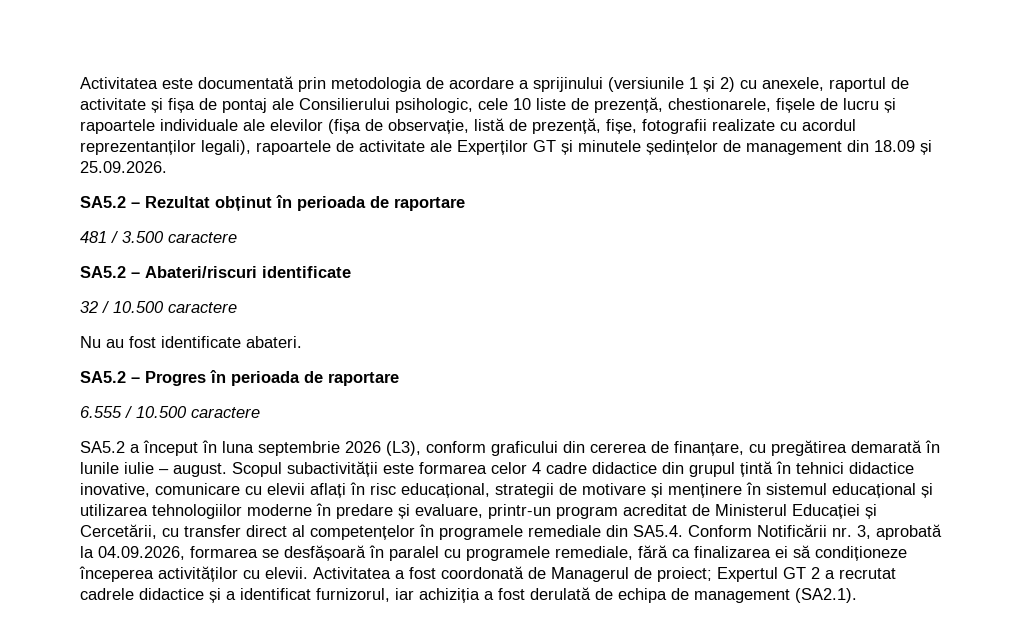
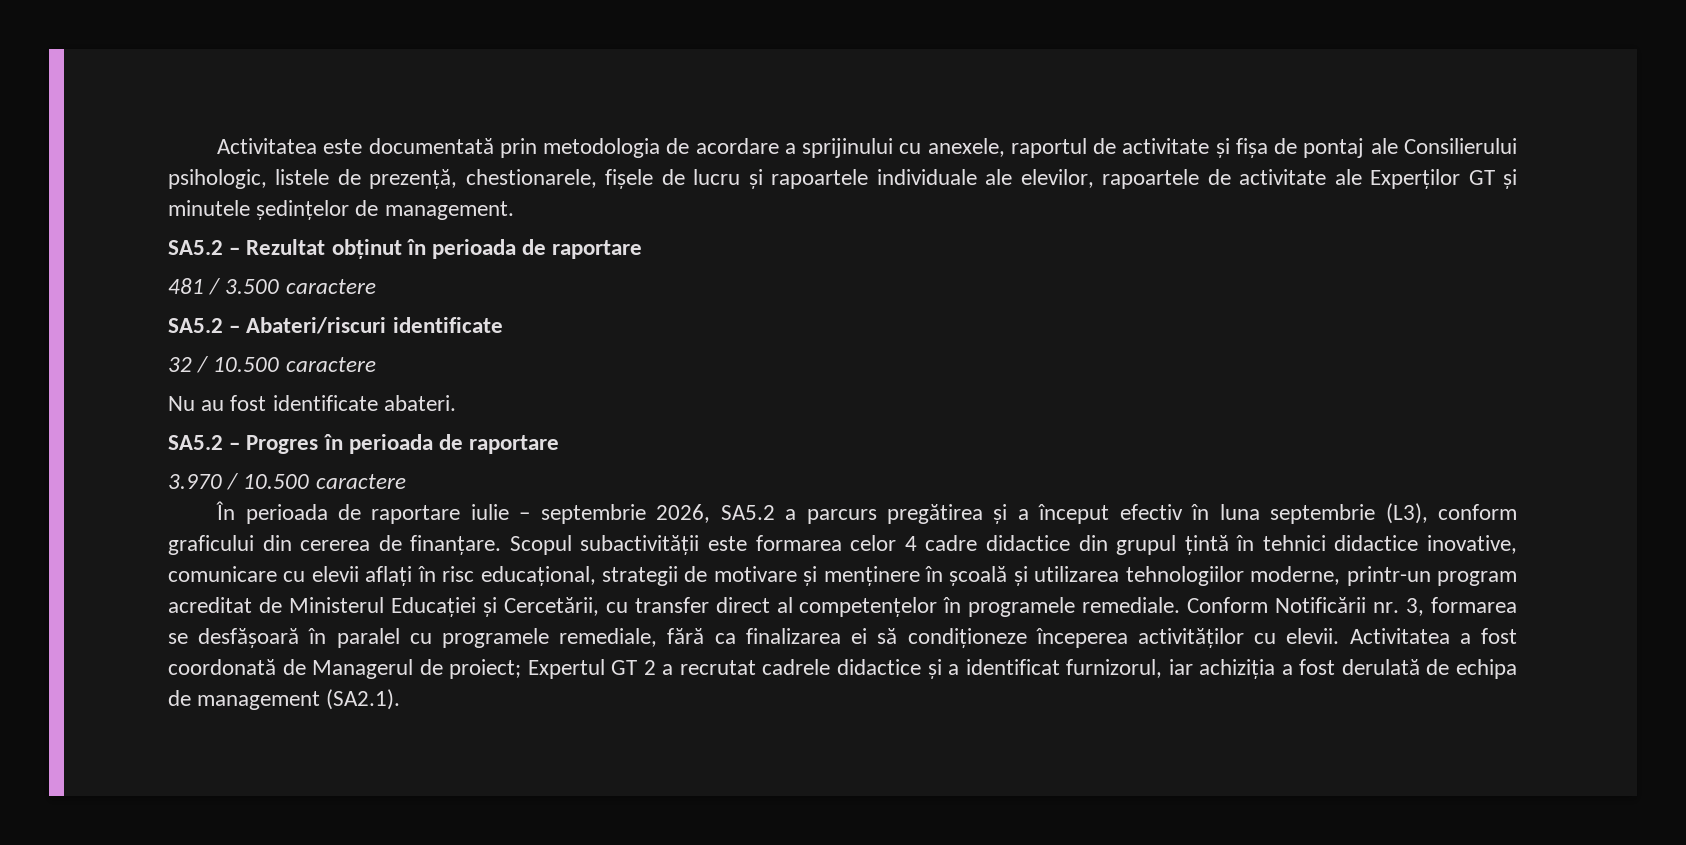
- Activitatea este documentată prin metodologia de acordare a sprijinului (versiunile 1 și 2) cu anexele, raportul de activitate și fișa de pontaj ale Consilierului psihologic, cele 10 liste de prezență, chestionarele, fișele de lucru și rapoartele individuale ale elevilor (fișa de observație, listă de prezență, fișe, fotografii realizate cu acordul reprezentanților legali), rapoartele de activitate ale Experților GT și minutele ședințelor de management din 18.09 și 25.09.2026.
+ Activitatea este documentată prin metodologia de acordare a sprijinului cu anexele, raportul de activitate și fișa de pontaj ale Consilierului psihologic, listele de prezență, chestionarele, fișele de lucru și rapoartele individuale ale elevilor, rapoartele de activitate ale Experților GT și minutele ședințelor de management.
- 6.555 / 10.500 caractere
- SA5.2 a început în luna septembrie 2026 (L3), conform graficului din cererea de finanțare, cu pregătirea demarată în lunile iulie – august.
+ 3.970 / 10.500 caractere
+ În perioada de raportare iulie – septembrie 2026, SA5.2 a parcurs pregătirea și a început efectiv în luna septembrie (L3), conform graficului din cererea de finanțare.
- Scopul subactivității este formarea celor 4 cadre didactice din grupul țintă în tehnici didactice inovative, comunicare cu elevii aflați în risc educațional, strategii de motivare și menținere în sistemul educațional și utilizarea tehnologiilor moderne în predare și evaluare, printr-un program acreditat de Ministerul Educației și Cercetării, cu transfer direct al competențelor în programele remediale din SA5.4. Conform Notificării nr. 3, aprobată la 04.09.2026, formarea se desfășoară în paralel cu programele remediale, fără ca finalizarea ei să condiționeze începerea activităților cu elevii.
+ Scopul subactivității este formarea celor 4 cadre didactice din grupul țintă în tehnici didactice inovative, comunicare cu elevii aflați în risc educațional, strategii de motivare și menținere în școală și utilizarea tehnologiilor moderne, printr-un program acreditat de Ministerul Educației și Cercetării, cu transfer direct al competențelor în programele remediale. Conform Notificării nr. 3, formarea se desfășoară în paralel cu programele remediale, fără ca finalizarea ei să condiționeze începerea activităților cu elevii.

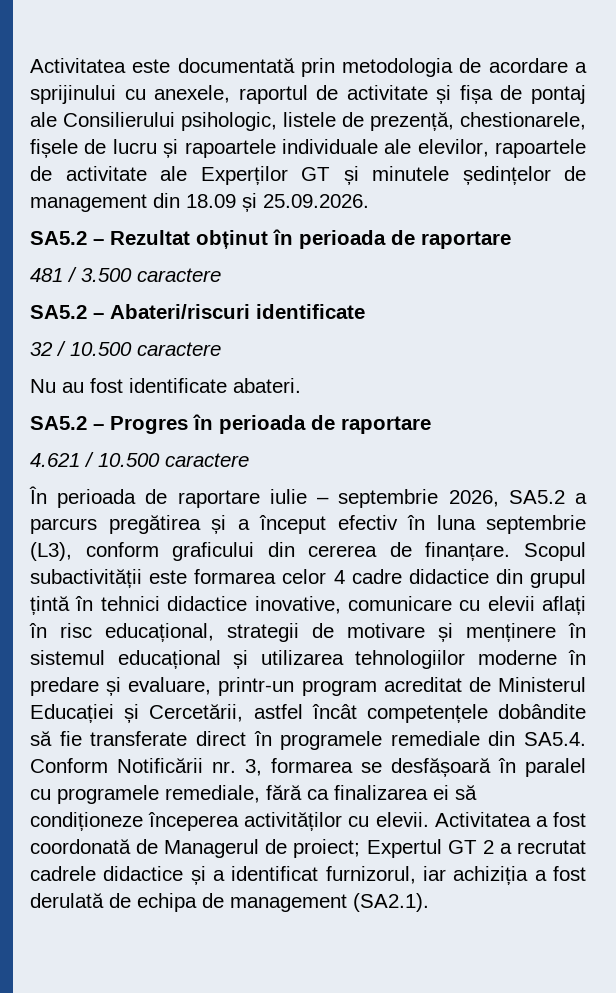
- Activitatea este documentată prin metodologia de acordare a sprijinului cu anexele, raportul de activitate și fișa de pontaj ale Consilierului psihologic, listele de prezență, chestionarele, fișele de lucru și rapoartele individuale ale elevilor, rapoartele de activitate ale Experților GT și minutele ședințelor de management.
+ Activitatea este documentată prin metodologia de acordare a sprijinului cu anexele, raportul de activitate și fișa de pontaj ale Consilierului psihologic, listele de prezență, chestionarele, fișele de lucru și rapoartele individuale ale elevilor, rapoartele de activitate ale Experților GT și minutele ședințelor de management din 18.09 și 25.09.2026.
- 3.970 / 10.500 caractere
+ 4.621 / 10.500 caractere
- Scopul subactivității este formarea celor 4 cadre didactice din grupul țintă în tehnici didactice inovative, comunicare cu elevii aflați în risc educațional, strategii de motivare și menținere în școală și utilizarea tehnologiilor moderne, printr-un program acreditat de Ministerul Educației și Cercetării, cu transfer direct al competențelor în programele remediale. Conform Notificării nr. 3, formarea se desfășoară în paralel cu programele remediale, fără ca finalizarea ei să condiționeze începerea activităților cu elevii.
+ Scopul subactivității este formarea celor 4 cadre didactice din grupul țintă în tehnici didactice inovative, comunicare cu elevii aflați în risc educațional, strategii de motivare și menținere în sistemul educațional și utilizarea tehnologiilor moderne în predare și evaluare, printr-un program acreditat de Ministerul Educației și Cercetării, astfel încât competențele dobândite să fie transferate direct în programele remediale din SA5.4. Conform Notificării nr. 3, formarea se desfășoară în paralel cu programele remediale, fără ca finalizarea ei să condiționeze începerea activităților cu elevii.

